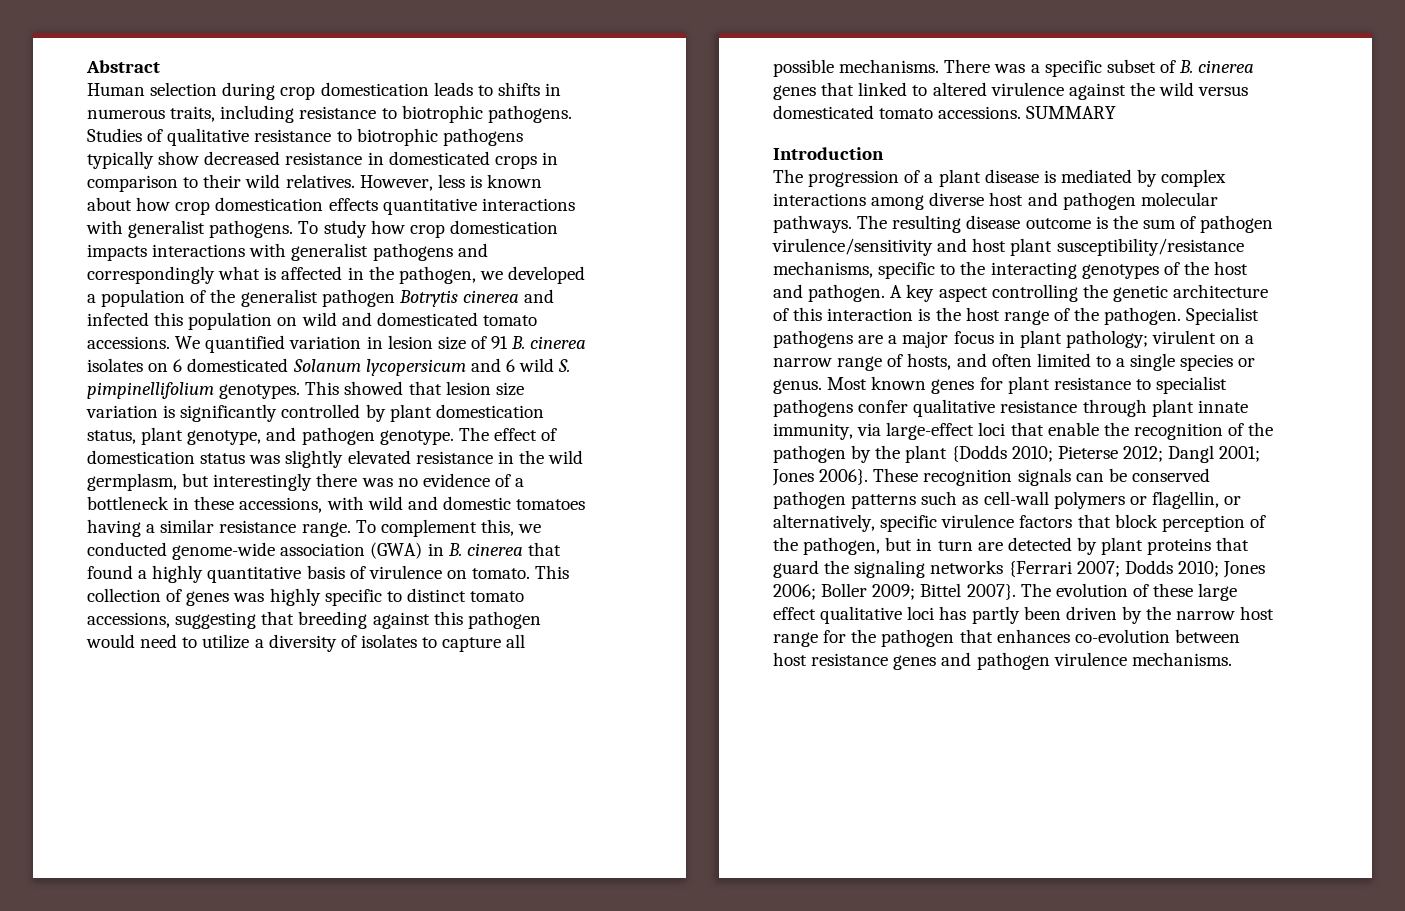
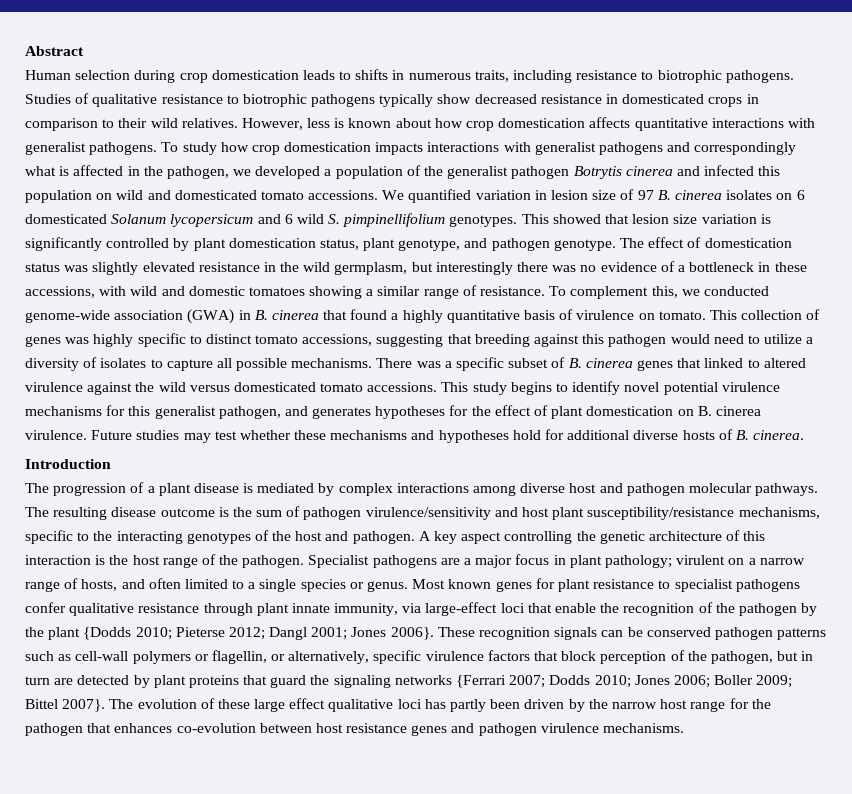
- However, less is known about how crop domestication effects quantitative interactions with generalist pathogens.
+ However, less is known about how crop domestication affects quantitative interactions with generalist pathogens.
- We quantified variation in lesion size of 91 B. cinerea isolates on 6 domesticated Solanum lycopersicum and 6 wild S. pimpinellifolium genotypes.
+ We quantified variation in lesion size of 97 B. cinerea isolates on 6 domesticated Solanum lycopersicum and 6 wild S. pimpinellifolium genotypes.
- The effect of domestication status was slightly elevated resistance in the wild germplasm, but interestingly there was no evidence of a bottleneck in these accessions, with wild and domestic tomatoes having a similar resistance range.
+ The effect of domestication status was slightly elevated resistance in the wild germplasm, but interestingly there was no evidence of a bottleneck in these accessions, with wild and domestic tomatoes showing a similar range of resistance.
- SUMMARY
+ This study begins to identify novel potential virulence mechanisms for this generalist pathogen, and generates hypotheses for the effect of plant domestication on B. cinerea virulence. Future studies may test whether these mechanisms and hypotheses hold for additional diverse hosts of B. cinerea.

